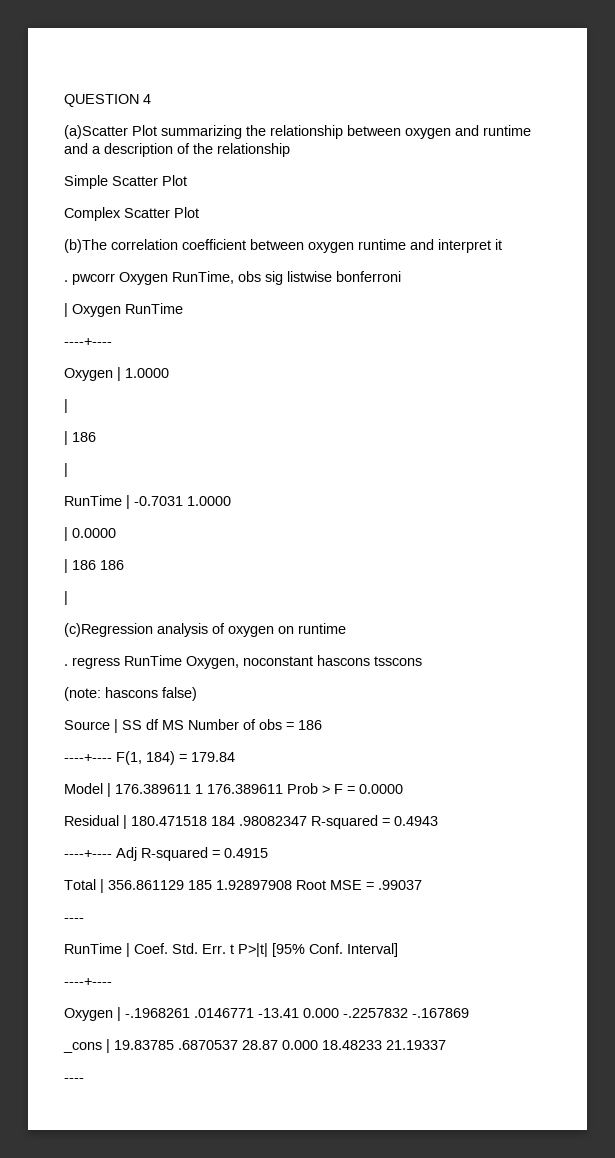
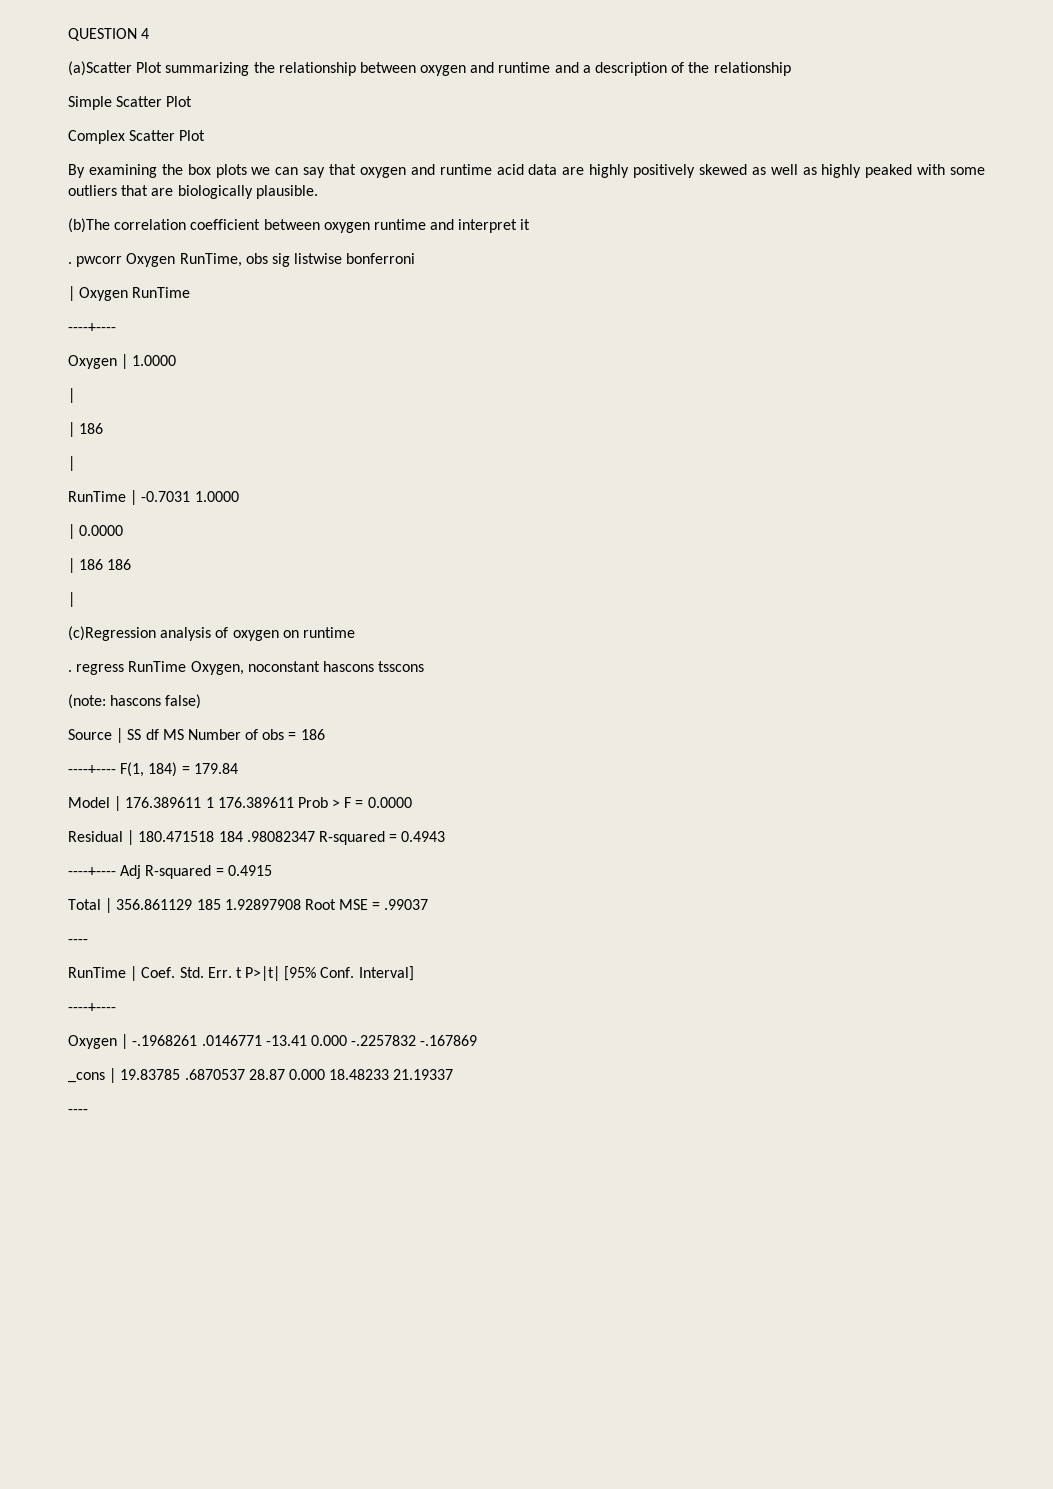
+ By examining the box plots we can say that oxygen and runtime acid data are highly positively skewed as well as highly peaked with some outliers that are biologically plausible.

